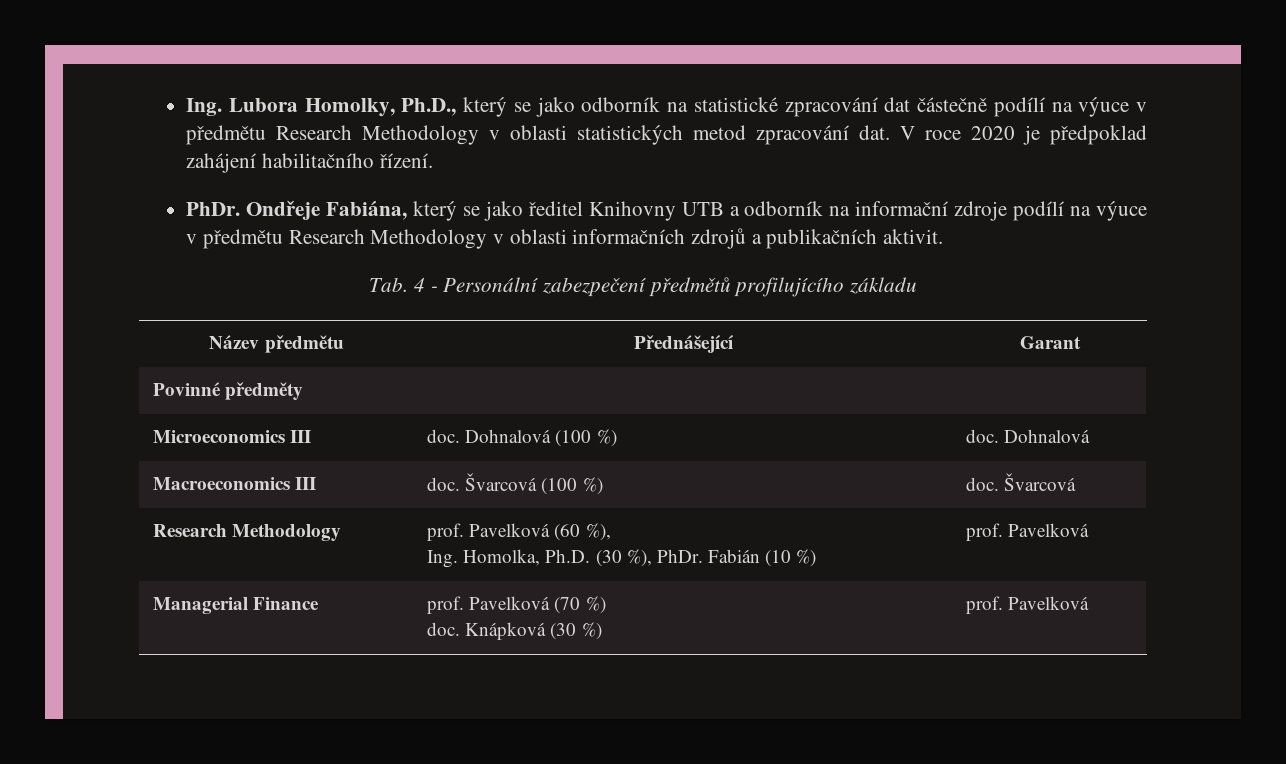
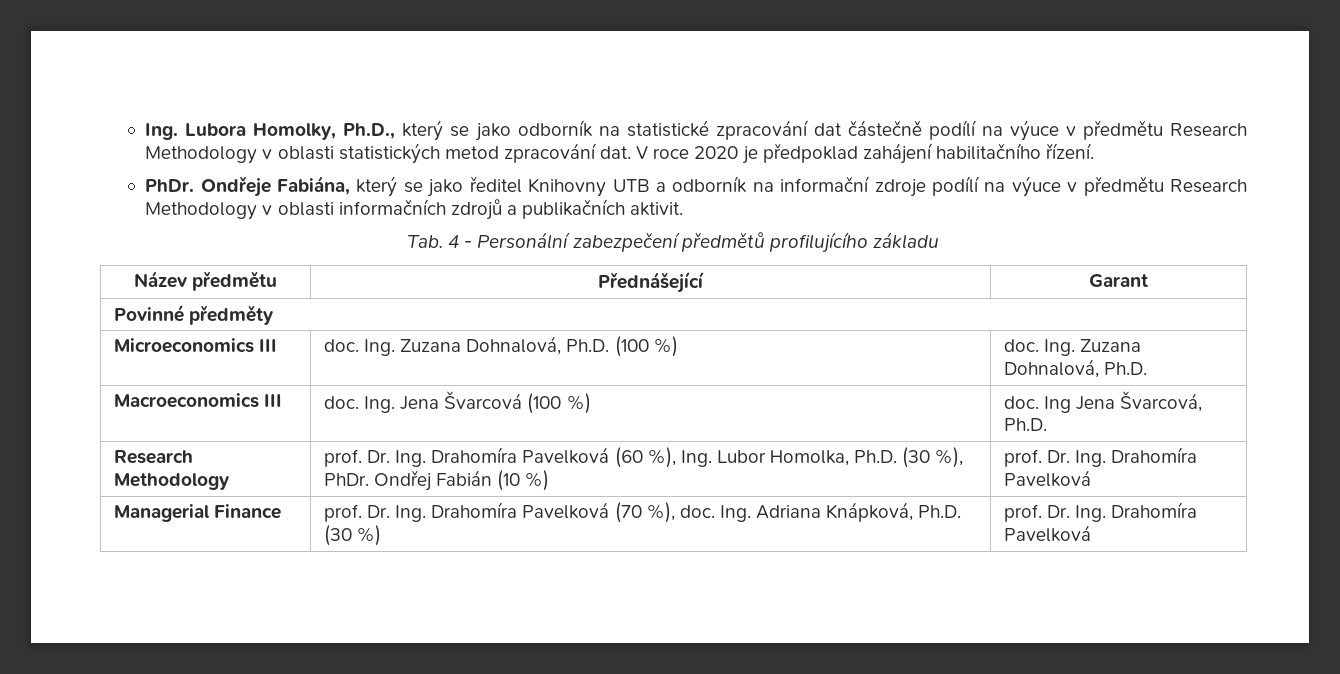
- Microeconomics III | doc. Dohnalová (100 %) | doc. Dohnalová
+ Microeconomics III | doc. Ing. Zuzana Dohnalová, Ph.D. (100 %) | doc. Ing. Zuzana Dohnalová, Ph.D.
- Macroeconomics III | doc. Švarcová (100 %) | doc. Švarcová
+ Macroeconomics III | doc. Ing. Jena Švarcová (100 %) | doc. Ing Jena Švarcová, Ph.D.
- Research Methodology | prof. Pavelková (60 %),
- Ing. Homolka, Ph.D. (30 %), PhDr. Fabián (10 %) | prof. Pavelková
+ Research Methodology | prof. Dr. Ing. Drahomíra Pavelková (60 %), Ing. Lubor Homolka, Ph.D. (30 %), PhDr. Ondřej Fabián (10 %) | prof. Dr. Ing. Drahomíra Pavelková
- Managerial Finance | prof. Pavelková (70 %)
- doc. Knápková (30 %) | prof. Pavelková
+ Managerial Finance | prof. Dr. Ing. Drahomíra Pavelková (70 %), doc. Ing. Adriana Knápková, Ph.D. (30 %) | prof. Dr. Ing. Drahomíra Pavelková

